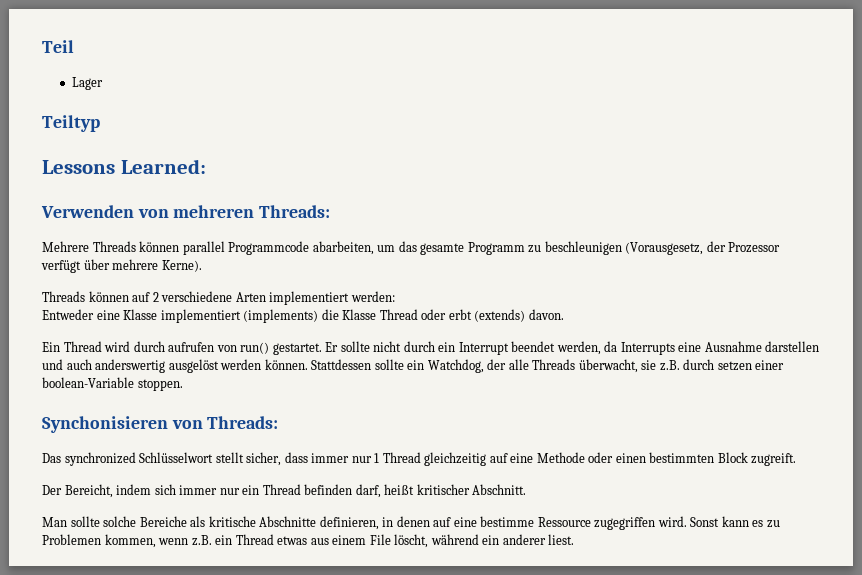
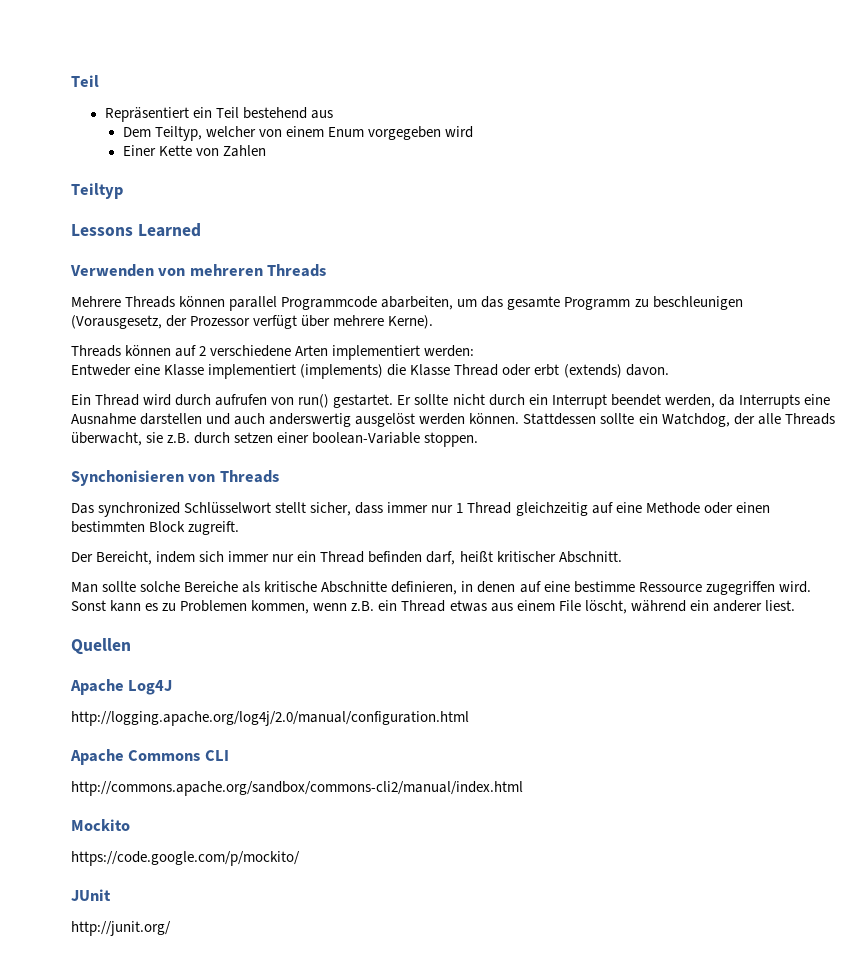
- Lager
+ Repräsentiert ein Teil bestehend aus
+ Dem Teiltyp, welcher von einem Enum vorgegeben wird
+ Einer Kette von Zahlen
- Lessons Learned:
+ Lessons Learned
- Verwenden von mehreren Threads:
+ Verwenden von mehreren Threads
- Synchonisieren von Threads:
+ Synchonisieren von Threads
+ Quellen
+ Apache Log4J
+ http://logging.apache.org/log4j/2.0/manual/configuration.html
+ Apache Commons CLI
+ http://commons.apache.org/sandbox/commons-cli2/manual/index.html
+ Mockito
+ https://code.google.com/p/mockito/
+ JUnit
+ http://junit.org/

